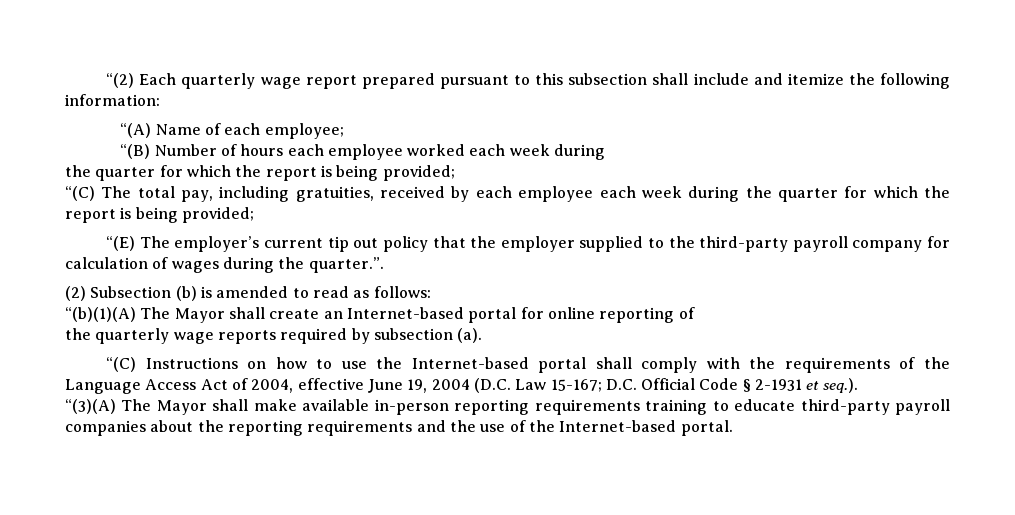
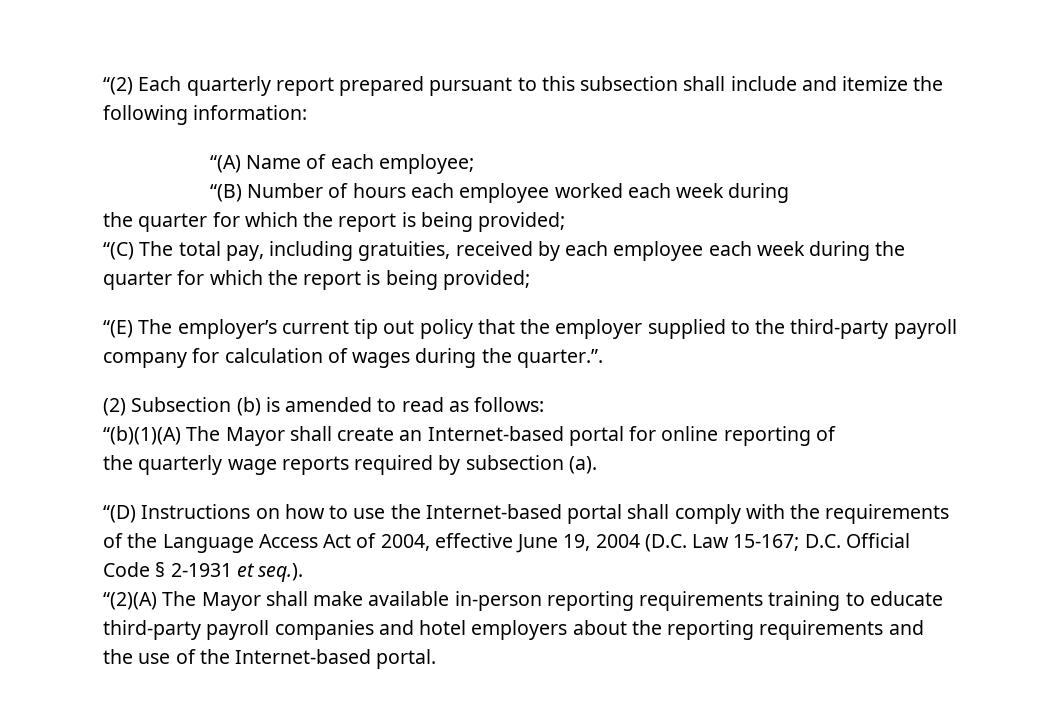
- “(2) Each quarterly wage report prepared pursuant to this subsection shall include and itemize the following information:
+ “(2) Each quarterly report prepared pursuant to this subsection shall include and itemize the following information:
- “(C) Instructions on how to use the Internet-based portal shall comply with the requirements of the Language Access Act of 2004, effective June 19, 2004 (D.C. Law 15-167; D.C. Official Code § 2-1931 et seq.).
+ “(D) Instructions on how to use the Internet-based portal shall comply with the requirements of the Language Access Act of 2004, effective June 19, 2004 (D.C. Law 15-167; D.C. Official Code § 2-1931 et seq.).
- “(3)(A) The Mayor shall make available in-person reporting requirements training to educate third-party payroll companies about the reporting requirements and the use of the Internet-based portal.
+ “(2)(A) The Mayor shall make available in-person reporting requirements training to educate third-party payroll companies and hotel employers about the reporting requirements and the use of the Internet-based portal.

